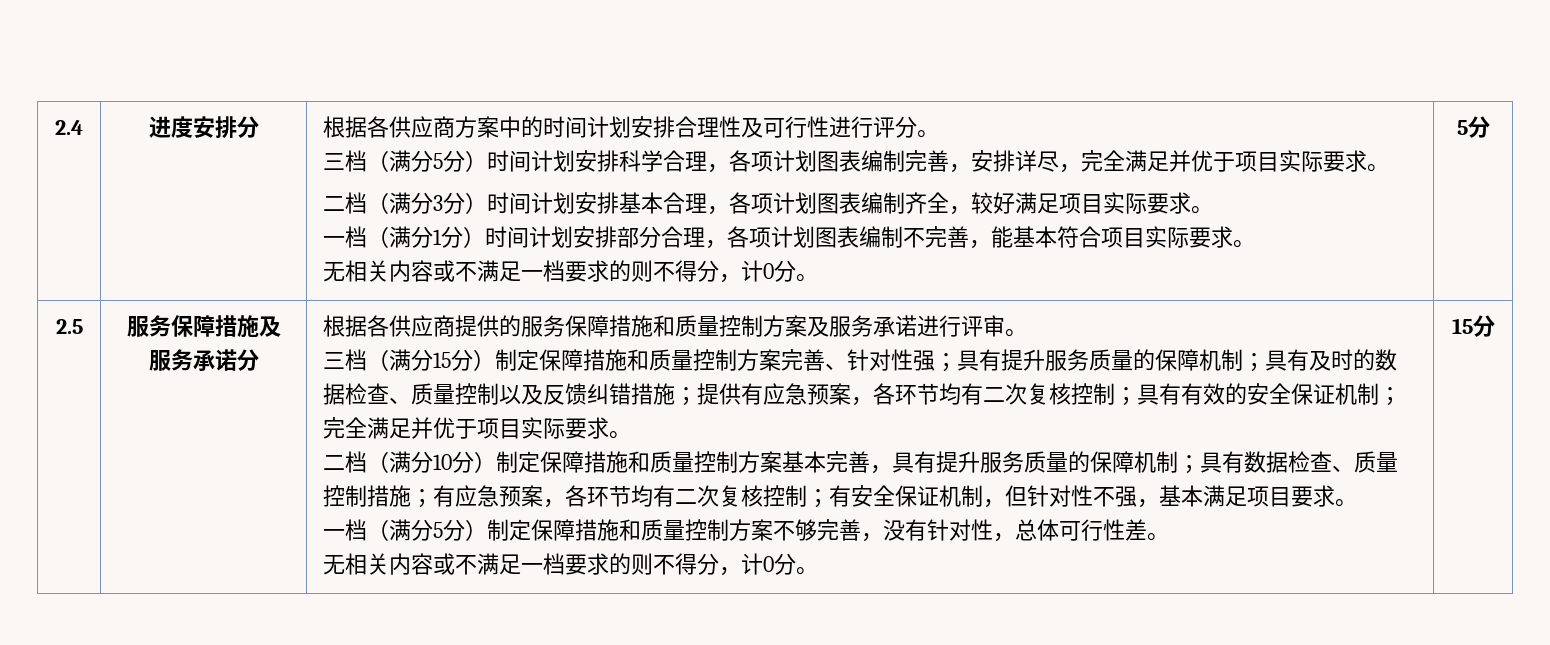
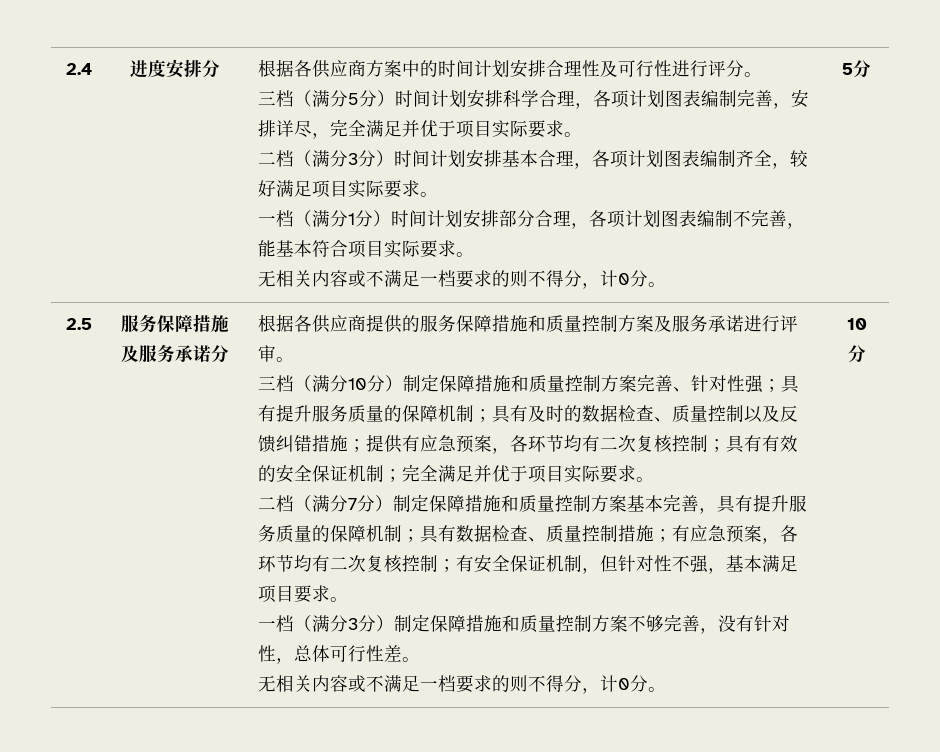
- 三档（满分15分）制定保障措施和质量控制方案完善、针对性强；具有提升服务质量的保障机制；具有及时的数据检查、质量控制以及反馈纠错措施；提供有应急预案，各环节均有二次复核控制；具有有效的安全保证机制；完全满足并优于项目实际要求。
+ 三档（满分10分）制定保障措施和质量控制方案完善、针对性强；具有提升服务质量的保障机制；具有及时的数据检查、质量控制以及反馈纠错措施；提供有应急预案，各环节均有二次复核控制；具有有效的安全保证机制；完全满足并优于项目实际要求。
- 二档（满分10分）制定保障措施和质量控制方案基本完善，具有提升服务质量的保障机制；具有数据检查、质量控制措施；有应急预案，各环节均有二次复核控制；有安全保证机制，但针对性不强，基本满足项目要求。
+ 二档（满分7分）制定保障措施和质量控制方案基本完善，具有提升服务质量的保障机制；具有数据检查、质量控制措施；有应急预案，各环节均有二次复核控制；有安全保证机制，但针对性不强，基本满足项目要求。
- 一档（满分5分）制定保障措施和质量控制方案不够完善，没有针对性，总体可行性差。
+ 一档（满分3分）制定保障措施和质量控制方案不够完善，没有针对性，总体可行性差。
- 无相关内容或不满足一档要求的则不得分，计0分。 | 15分
+ 无相关内容或不满足一档要求的则不得分，计0分。 | 10分

